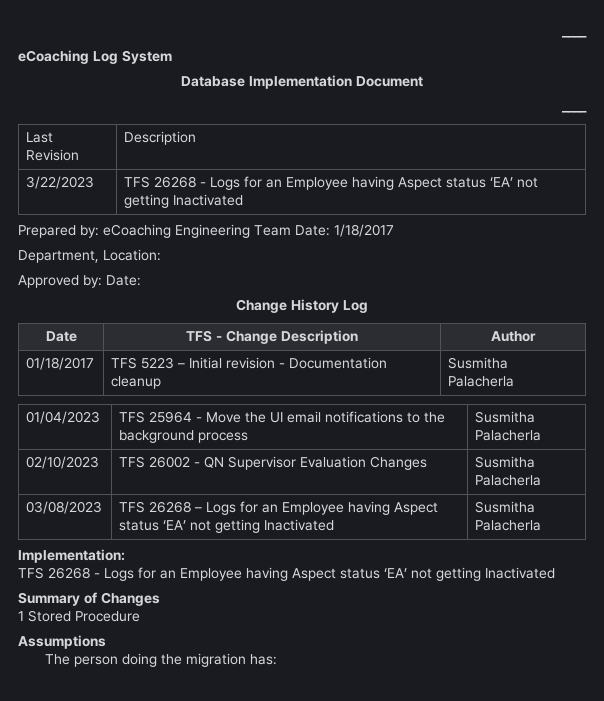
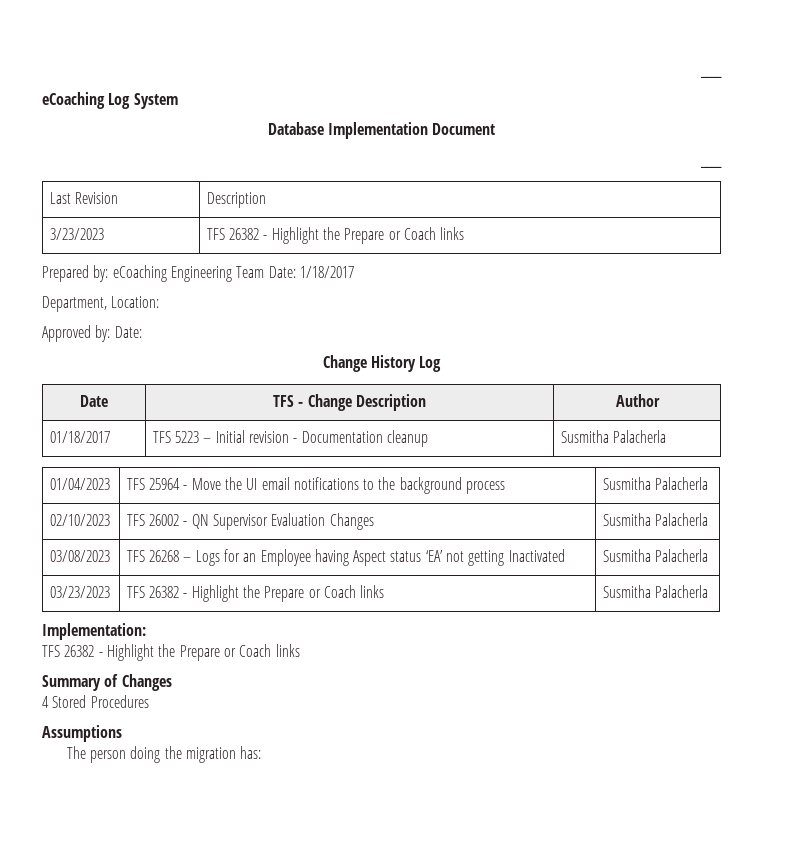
- 3/22/2023 | TFS 26268 - Logs for an Employee having Aspect status ‘EA’ not getting Inactivated
+ 3/23/2023 | TFS 26382 - Highlight the Prepare or Coach links
+ 03/23/2023 | TFS 26382 - Highlight the Prepare or Coach links | Susmitha Palacherla
  Implementation:
- TFS 26268 - Logs for an Employee having Aspect status ‘EA’ not getting Inactivated
+ TFS 26382 - Highlight the Prepare or Coach links
- 1 Stored Procedure
+ 4 Stored Procedures

